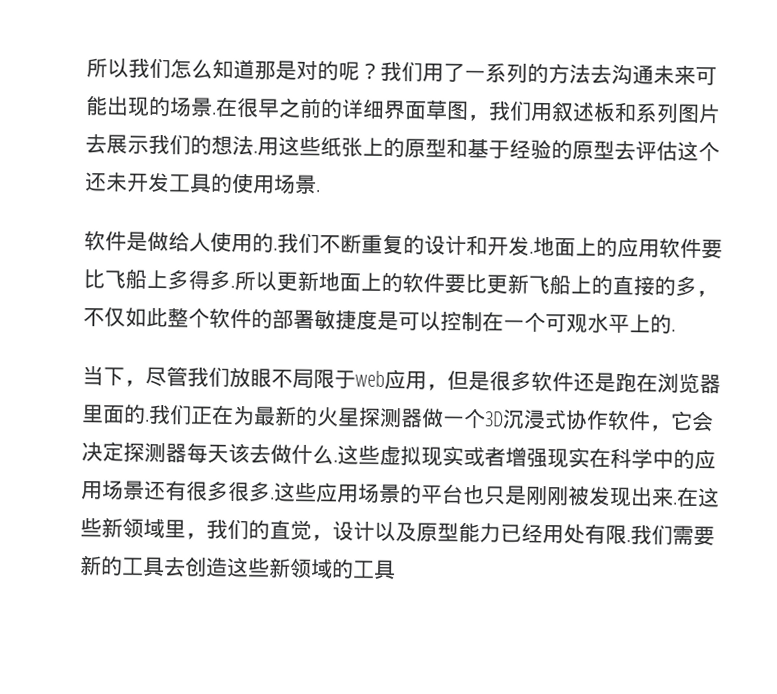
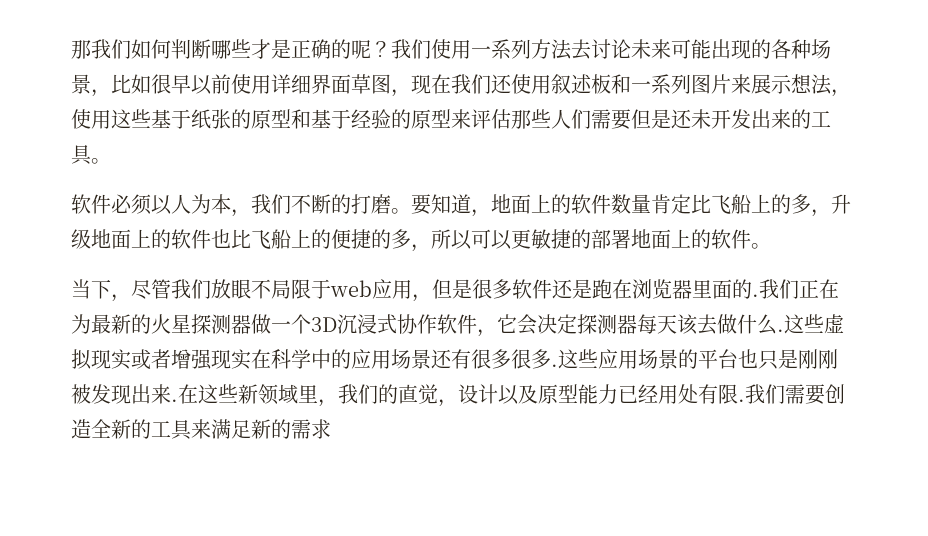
- 所以我们怎么知道那是对的呢？我们用了一系列的方法去沟通未来可能出现的场景.在很早之前的详细界面草图，我们用叙述板和系列图片去展示我们的想法.用这些纸张上的原型和基于经验的原型去评估这个还未开发工具的使用场景.
- 软件是做给人使用的.我们不断重复的设计和开发.地面上的应用软件要比飞船上多得多.所以更新地面上的软件要比更新飞船上的直接的多，不仅如此整个软件的部署敏捷度是可以控制在一个可观水平上的.
+ 那我们如何判断哪些才是正确的呢？我们使用一系列方法去讨论未来可能出现的各种场景，比如很早以前使用详细界面草图，现在我们还使用叙述板和一系列图片来展示想法，使用这些基于纸张的原型和基于经验的原型来评估那些人们需要但是还未开发出来的工具。
+ 软件必须以人为本，我们不断的打磨。要知道，地面上的软件数量肯定比飞船上的多，升级地面上的软件也比飞船上的便捷的多，所以可以更敏捷的部署地面上的软件。
- 我们需要新的工具去创造这些新领域的工具
+ 我们需要创造全新的工具来满足新的需求

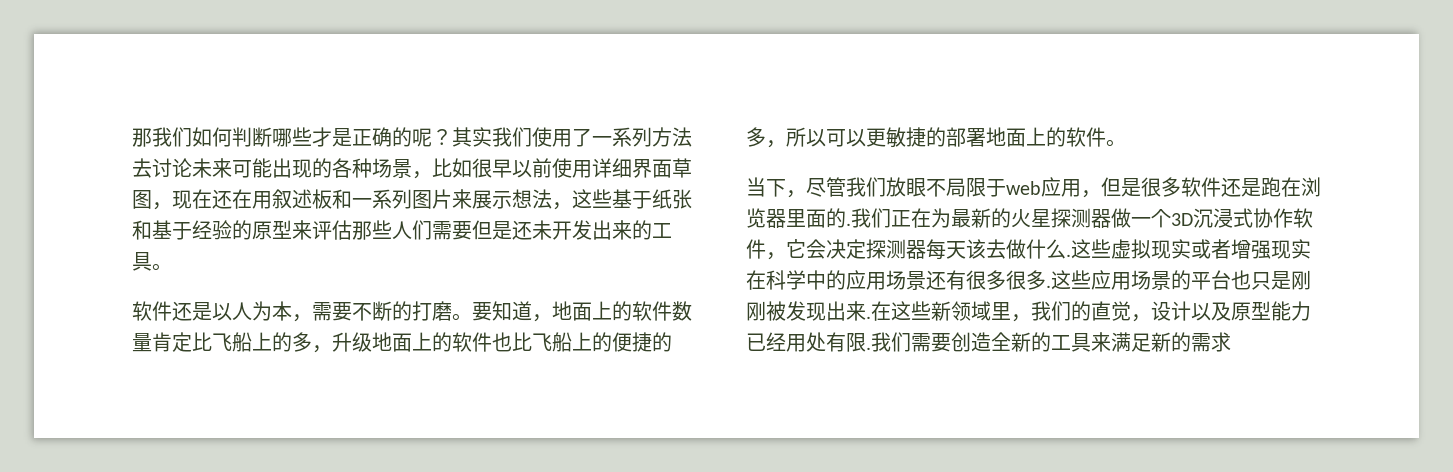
- 我们使用一系列方法去讨论未来可能出现的各种场景，比如很早以前使用详细界面草图，现在我们还使用叙述板和一系列图片来展示想法，使用这些基于纸张的原型和基于经验的原型来评估那些人们需要但是还未开发出来的工具。
+ 其实我们使用了一系列方法去讨论未来可能出现的各种场景，比如很早以前使用详细界面草图，现在还在用叙述板和一系列图片来展示想法，这些基于纸张和基于经验的原型来评估那些人们需要但是还未开发出来的工具。
- 软件必须以人为本，我们不断的打磨。
+ 软件还是以人为本，需要不断的打磨。

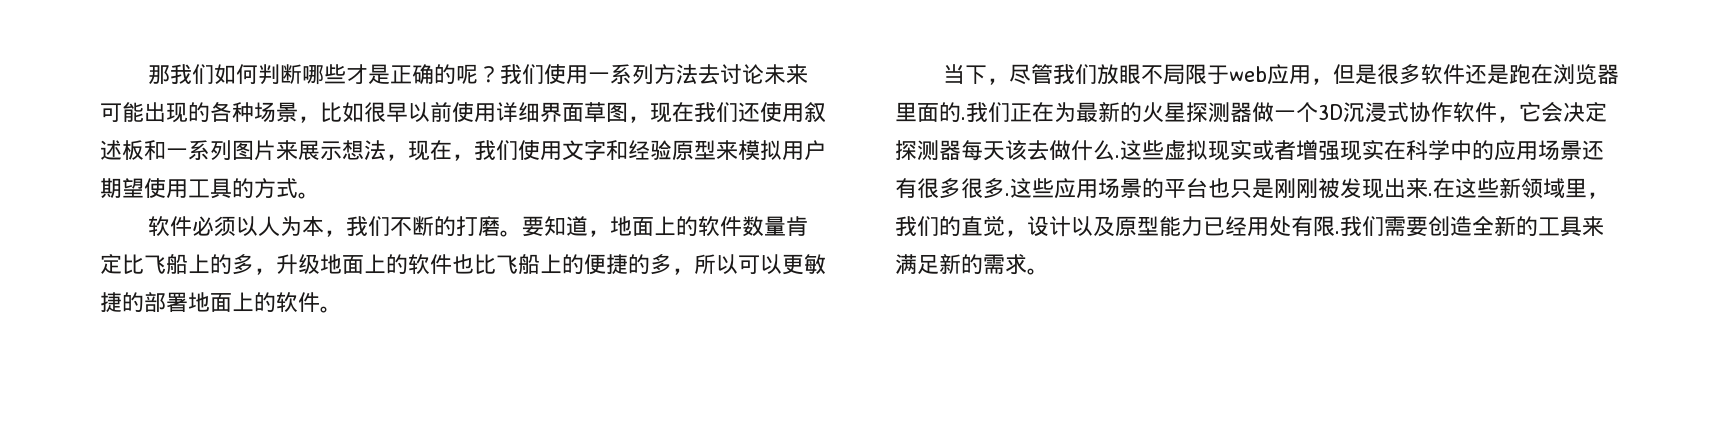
- 其实我们使用了一系列方法去讨论未来可能出现的各种场景，比如很早以前使用详细界面草图，现在还在用叙述板和一系列图片来展示想法，这些基于纸张和基于经验的原型来评估那些人们需要但是还未开发出来的工具。
+ 我们使用一系列方法去讨论未来可能出现的各种场景，比如很早以前使用详细界面草图，现在我们还使用叙述板和一系列图片来展示想法，现在，我们使用文字和经验原型来模拟用户期望使用工具的方式。
- 软件还是以人为本，需要不断的打磨。
+ 软件必须以人为本，我们不断的打磨。
- 我们需要创造全新的工具来满足新的需求
+ 我们需要创造全新的工具来满足新的需求。

